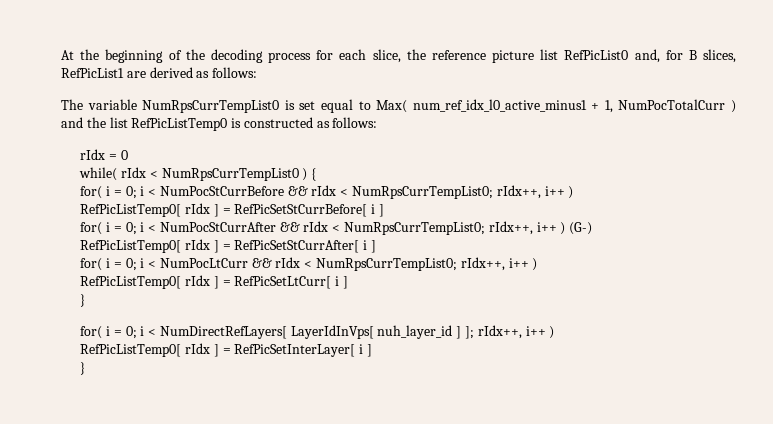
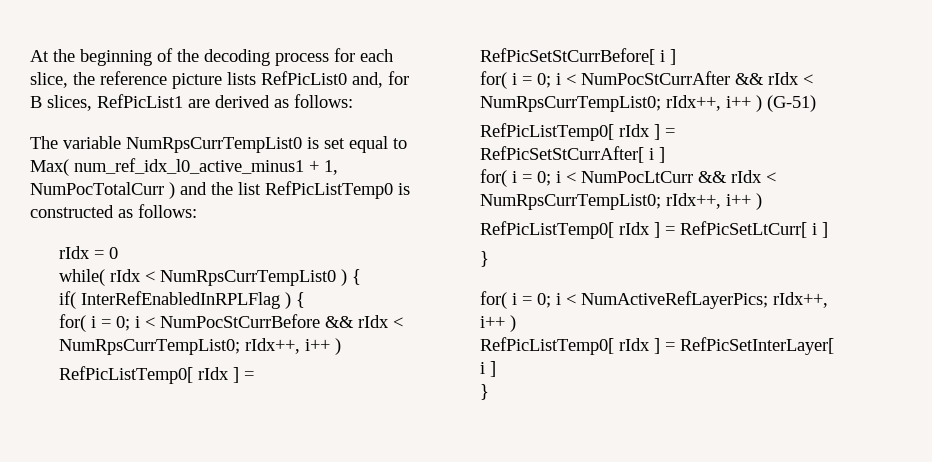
- At the beginning of the decoding process for each slice, the reference picture list RefPicList0 and, for B slices, RefPicList1 are derived as follows:
+ At the beginning of the decoding process for each slice, the reference picture lists RefPicList0 and, for B slices, RefPicList1 are derived as follows:
+ if( InterRefEnabledInRPLFlag ) {
- for( i = 0; i < NumPocStCurrAfter && rIdx < NumRpsCurrTempList0; rIdx++, i++ ) (G-)
+ for( i = 0; i < NumPocStCurrAfter && rIdx < NumRpsCurrTempList0; rIdx++, i++ ) (G-51)
- for( i = 0; i < NumDirectRefLayers[ LayerIdInVps[ nuh_layer_id ] ]; rIdx++, i++ )
+ for( i = 0; i < NumActiveRefLayerPics; rIdx++, i++ )

